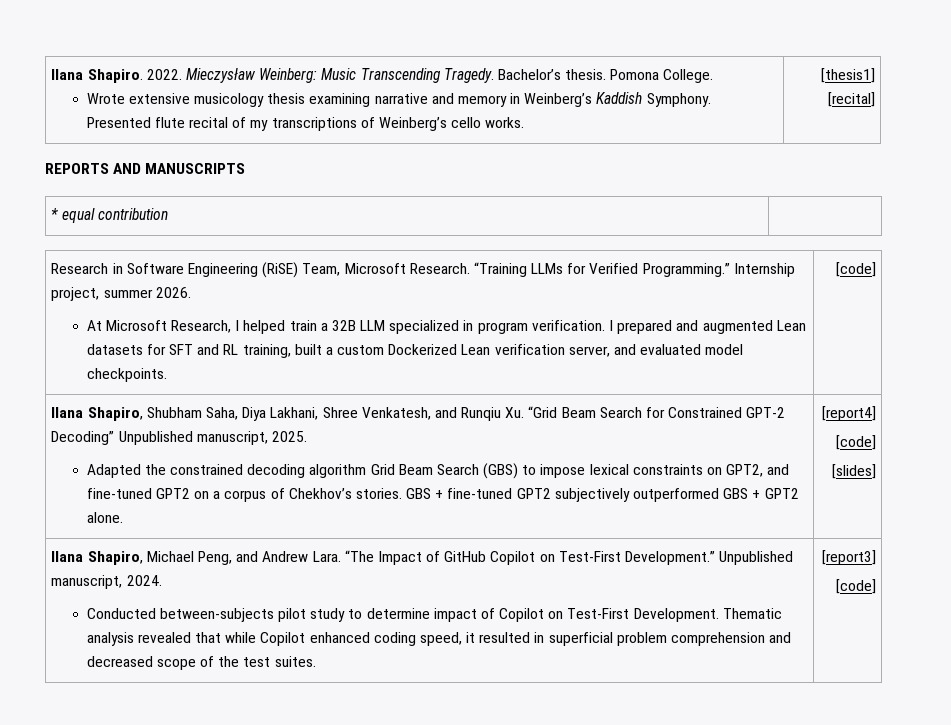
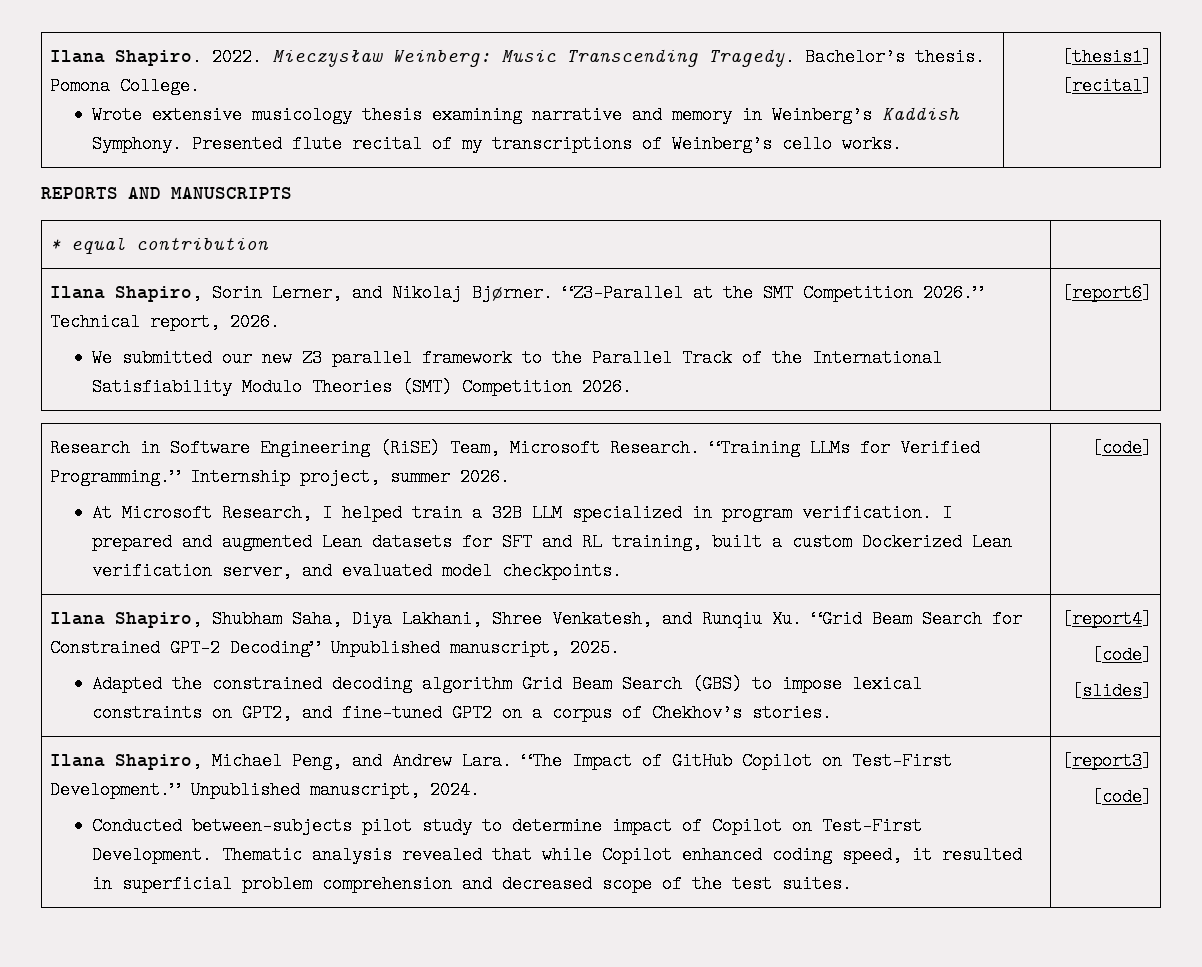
+ Ilana Shapiro, Sorin Lerner, and Nikolaj Bjørner. “Z3-Parallel at the SMT Competition 2026.” Technical report, 2026.
+ We submitted our new Z3 parallel framework to the Parallel Track of the International Satisfiability Modulo Theories (SMT) Competition 2026. | [report6]
- GBS + fine-tuned GPT2 subjectively outperformed GBS + GPT2 alone.

